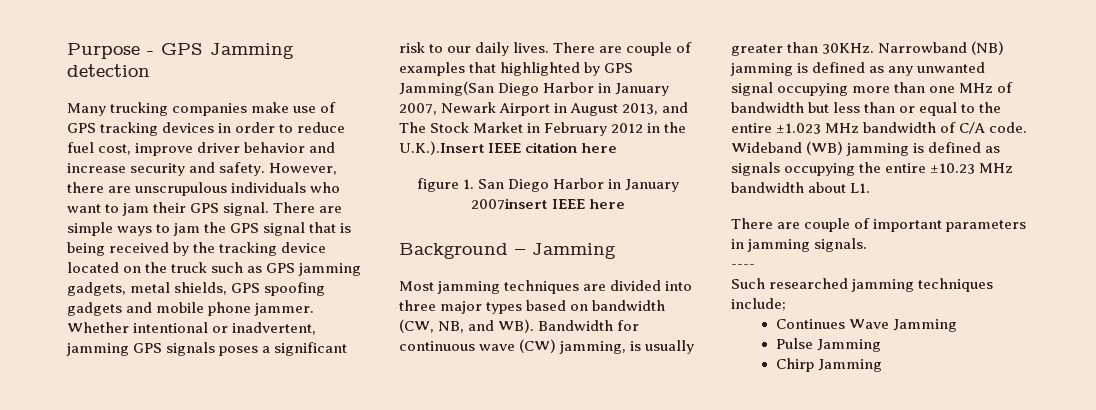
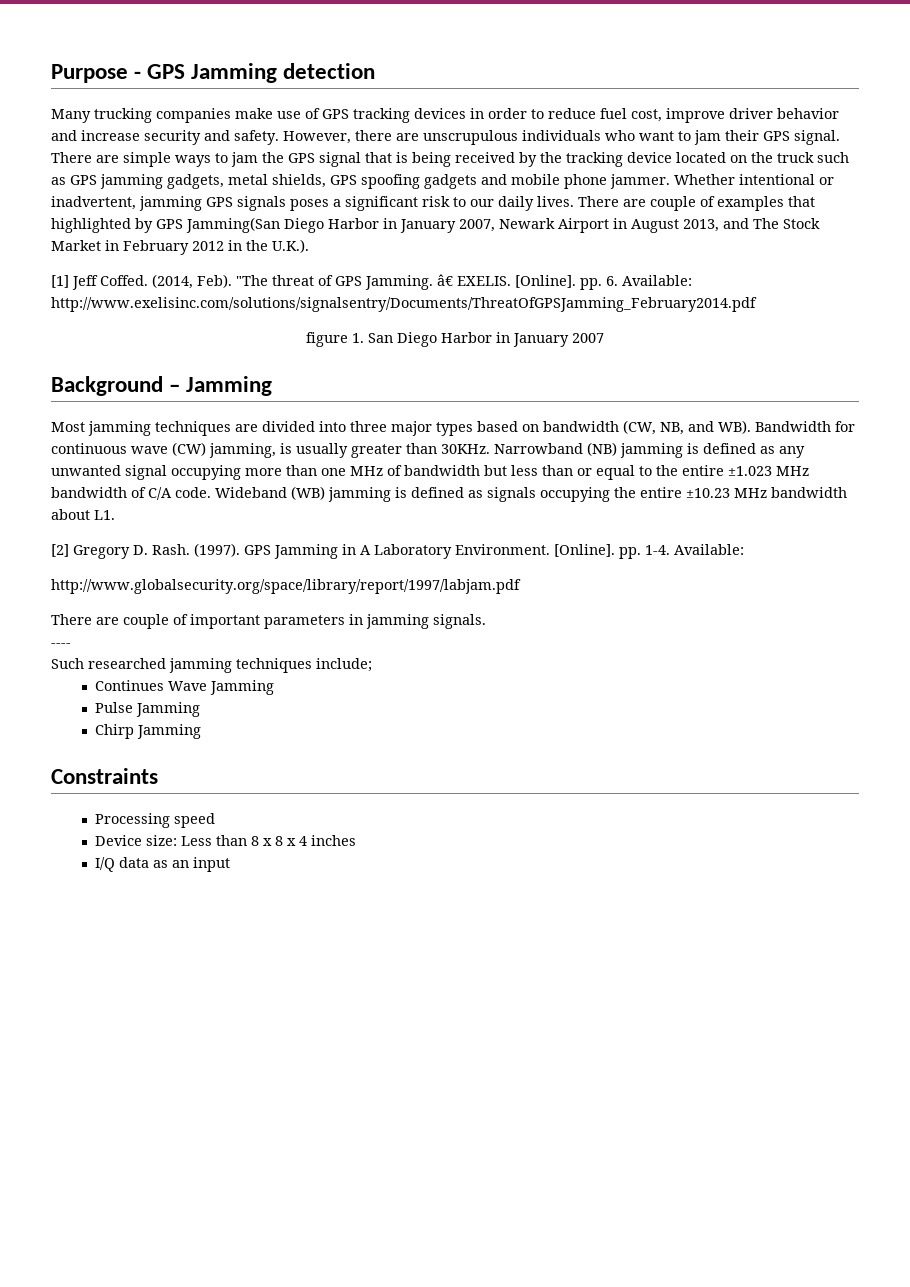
- There are couple of examples that highlighted by GPS Jamming(San Diego Harbor in January 2007, Newark Airport in August 2013, and The Stock Market in February 2012 in the U.K.).Insert IEEE citation here
+ There are couple of examples that highlighted by GPS Jamming(San Diego Harbor in January 2007, Newark Airport in August 2013, and The Stock Market in February 2012 in the U.K.).
+ [1] Jeff Coffed. (2014, Feb). "The threat of GPS Jamming. â€ EXELIS. [Online]. pp. 6. Available: http://www.exelisinc.com/solutions/signalsentry/Documents/ThreatOfGPSJamming_February2014.pdf
- figure 1. San Diego Harbor in January 2007insert IEEE here
+ figure 1. San Diego Harbor in January 2007
+ [2] Gregory D. Rash. (1997). GPS Jamming in A Laboratory Environment. [Online]. pp. 1-4. Available:
+ http://www.globalsecurity.org/space/library/report/1997/labjam.pdf
+ Constraints
+ Processing speed
+ Device size: Less than 8 x 8 x 4 inches
+ I/Q data as an input

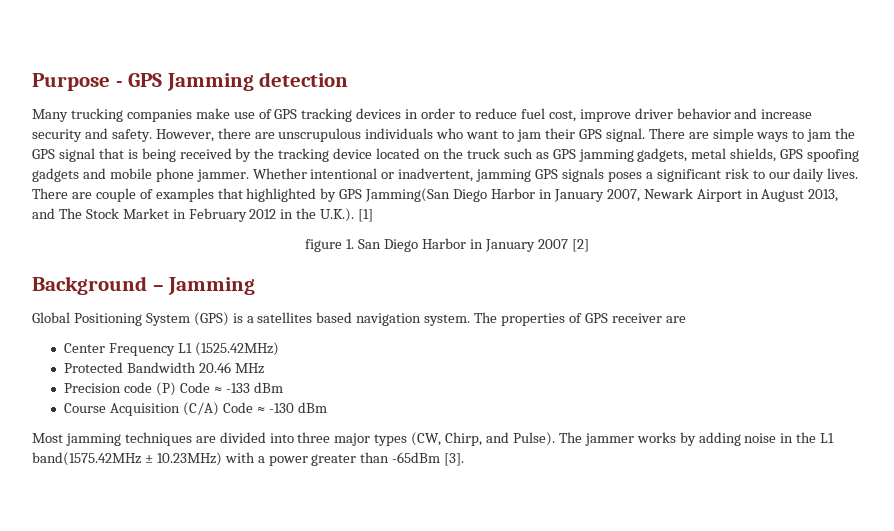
- There are couple of examples that highlighted by GPS Jamming(San Diego Harbor in January 2007, Newark Airport in August 2013, and The Stock Market in February 2012 in the U.K.).
- [1] Jeff Coffed. (2014, Feb). "The threat of GPS Jamming. â€ EXELIS. [Online]. pp. 6. Available: http://www.exelisinc.com/solutions/signalsentry/Documents/ThreatOfGPSJamming_February2014.pdf
+ There are couple of examples that highlighted by GPS Jamming(San Diego Harbor in January 2007, Newark Airport in August 2013, and The Stock Market in February 2012 in the U.K.). [1]
- figure 1. San Diego Harbor in January 2007
+ figure 1. San Diego Harbor in January 2007 [2]
+ Global Positioning System (GPS) is a satellites based navigation system. The properties of GPS receiver are
+ Center Frequency L1 (1525.42MHz)
+ Protected Bandwidth 20.46 MHz
+ Precision code (P) Code ≈ -133 dBm
+ Course Acquisition (C/A) Code ≈ -130 dBm
- Most jamming techniques are divided into three major types based on bandwidth (CW, NB, and WB). Bandwidth for continuous wave (CW) jamming, is usually greater than 30KHz. Narrowband (NB) jamming is defined as any unwanted signal occupying more than one MHz of bandwidth but less than or equal to the entire ±1.023 MHz bandwidth of C/A code. Wideband (WB) jamming is defined as signals occupying the entire ±10.23 MHz bandwidth about L1.
- [2] Gregory D. Rash. (1997). GPS Jamming in A Laboratory Environment. [Online]. pp. 1-4. Available:
- http://www.globalsecurity.org/space/library/report/1997/labjam.pdf
- There are couple of important parameters in jamming signals.
- ----
- Such researched jamming techniques include;
- Continues Wave Jamming
- Pulse Jamming
- Chirp Jamming
- Constraints
- Processing speed
- Device size: Less than 8 x 8 x 4 inches
- I/Q data as an input
+ Most jamming techniques are divided into three major types (CW, Chirp, and Pulse). The jammer works by adding noise in the L1 band(1575.42MHz ± 10.23MHz) with a power greater than -65dBm [3].

